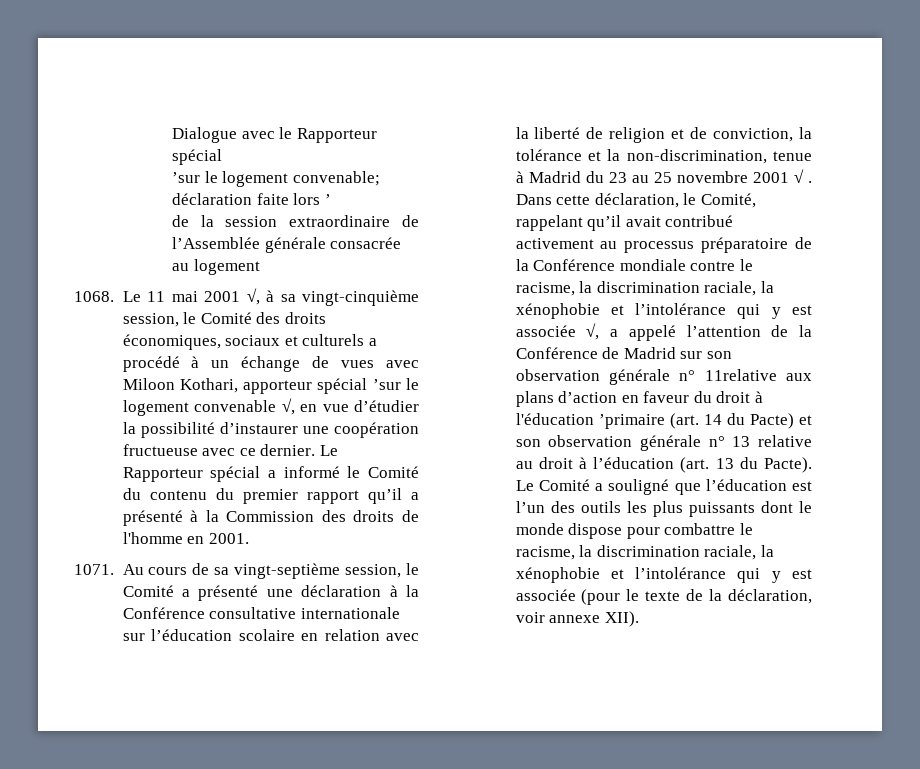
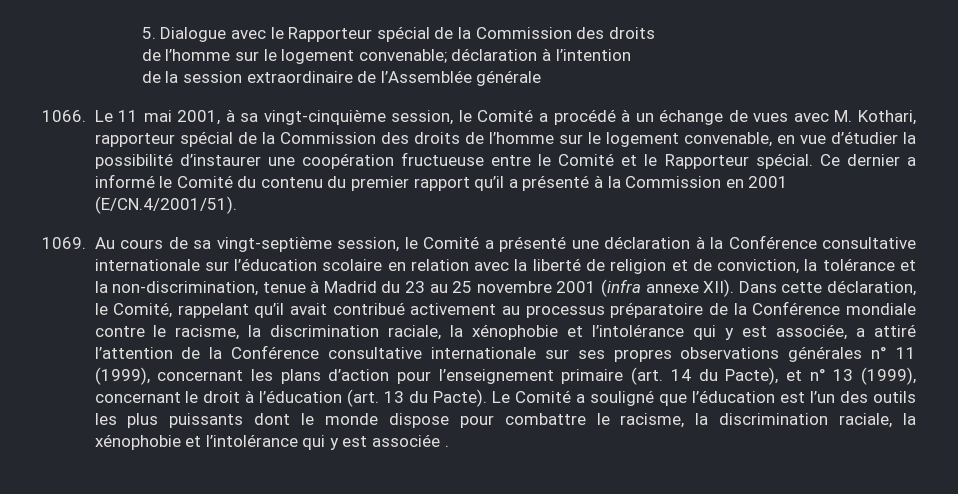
- Dialogue avec le Rapporteur spécial
- ’sur le logement convenable; déclaration faite lors ’
+ 5. Dialogue avec le Rapporteur spécial de la Commission des droits
+ de l’homme sur le logement convenable; déclaration à l’intention
- de la session extraordinaire de l’Assemblée générale consacrée au logement
- 1068.
+ de la session extraordinaire de l’Assemblée générale
+ 1066.
- Le 11 mai 2001 √, à sa vingt-cinquième session, le Comité des droits économiques, sociaux et culturels a procédé à un échange de vues avec Miloon Kothari, apporteur spécial ’sur le logement convenable √, en vue d’étudier la possibilité d’instaurer une coopération fructueuse avec ce dernier. Le Rapporteur spécial a informé le Comité du contenu du premier rapport qu’il a présenté à la Commission des droits de l'homme en 2001.
- 1071.
+ Le 11 mai 2001, à sa vingt-cinquième session, le Comité a procédé à un échange de vues avec M. Kothari, rapporteur spécial de la Commission des droits de l’homme sur le logement convenable, en vue d’étudier la possibilité d’instaurer une coopération fructueuse entre le Comité et le Rapporteur spécial. Ce dernier a informé le Comité du contenu du premier rapport qu’il a présenté à la Commission en 2001 (E/CN.4/2001/51).
+ 1069.
- Au cours de sa vingt-septième session, le Comité a présenté une déclaration à la Conférence consultative internationale sur l’éducation scolaire en relation avec la liberté de religion et de conviction, la tolérance et la non-discrimination, tenue à Madrid du 23 au 25 novembre 2001 √ .
+ Au cours de sa vingt-septième session, le Comité a présenté une déclaration à la Conférence consultative internationale sur l’éducation scolaire en relation avec la liberté de religion et de conviction, la tolérance et la non-discrimination, tenue à Madrid du 23 au 25 novembre 2001 (infra annexe XII).
- Dans cette déclaration, le Comité, rappelant qu’il avait contribué activement au processus préparatoire de la Conférence mondiale contre le racisme, la discrimination raciale, la xénophobie et l’intolérance qui y est associée √, a appelé l’attention de la Conférence de Madrid sur son observation générale n° 11relative aux plans d’action en faveur du droit à l'éducation ’primaire (art. 14 du Pacte) et son observation générale n° 13 relative au droit à l’éducation (art. 13 du Pacte).
+ Dans cette déclaration, le Comité, rappelant qu’il avait contribué activement au processus préparatoire de la Conférence mondiale contre le racisme, la discrimination raciale, la xénophobie et l’intolérance qui y est associée, a attiré l’attention de la Conférence consultative internationale sur ses propres observations générales n° 11 (1999), concernant les plans d’action pour l’enseignement primaire (art. 14 du Pacte), et n° 13 (1999), concernant le droit à l’éducation (art. 13 du Pacte).
- Le Comité a souligné que l’éducation est l’un des outils les plus puissants dont le monde dispose pour combattre le racisme, la discrimination raciale, la xénophobie et l’intolérance qui y est associée (pour le texte de la déclaration, voir annexe XII).
+ Le Comité a souligné que l’éducation est l’un des outils les plus puissants dont le monde dispose pour combattre le racisme, la discrimination raciale, la xénophobie et l’intolérance qui y est associée .

